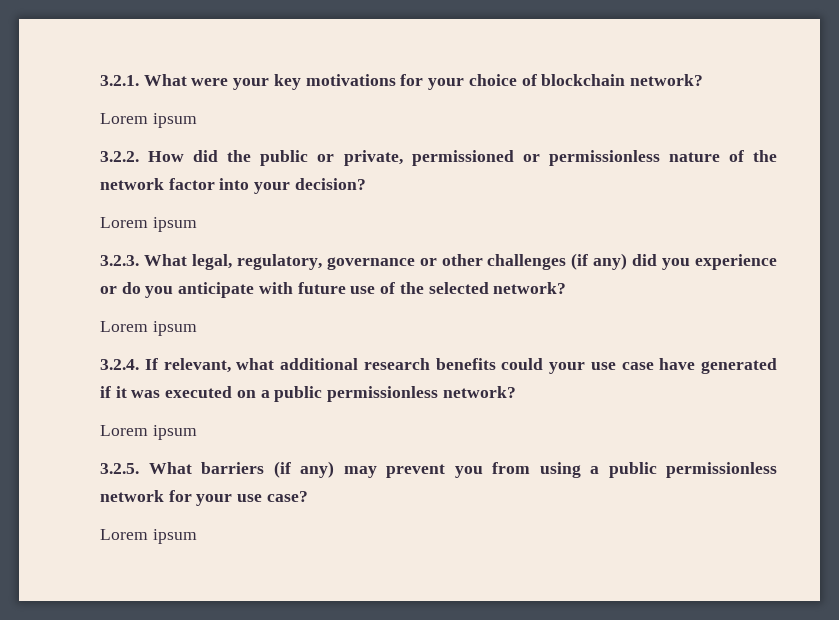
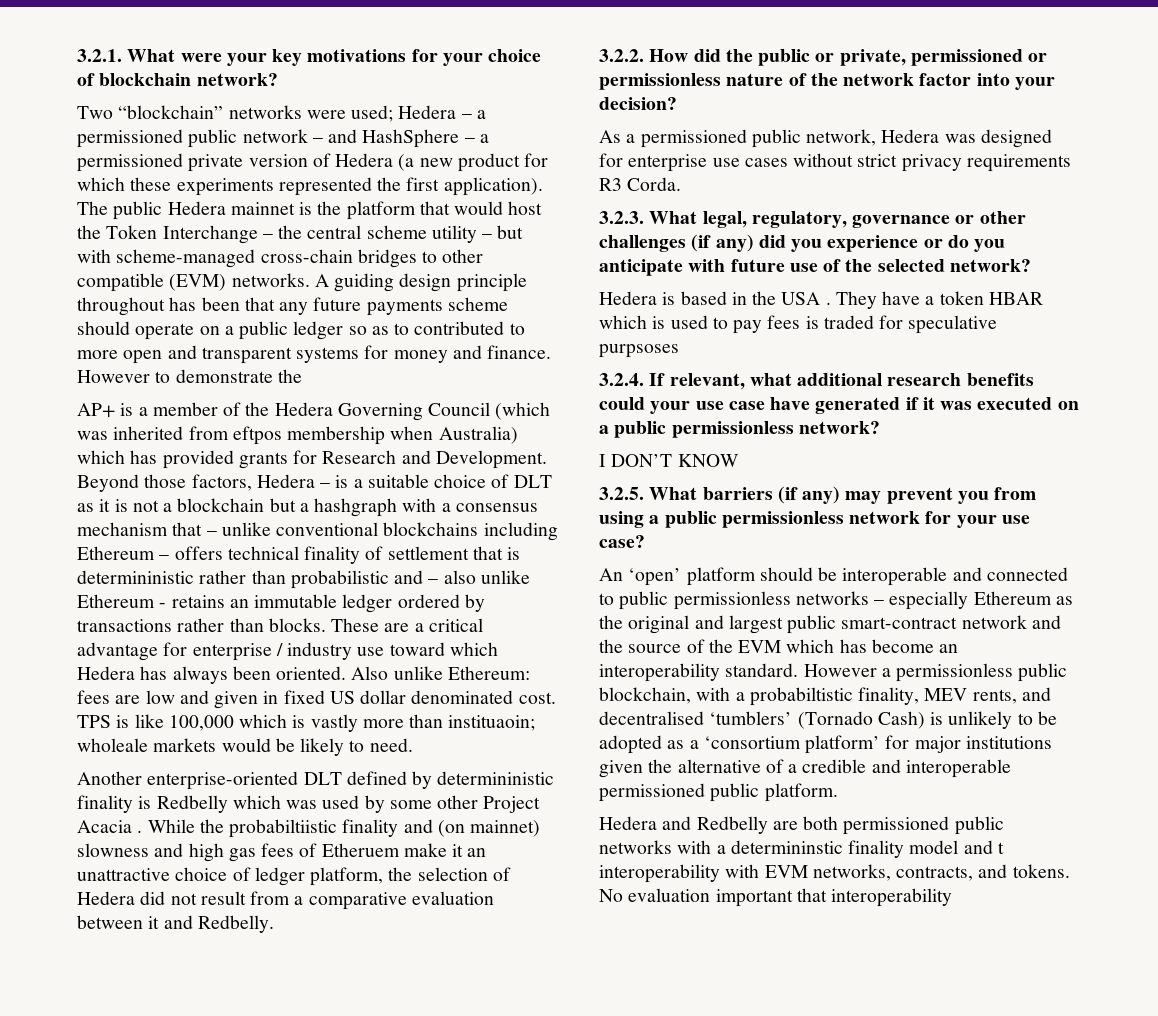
  3.2.1. What were your key motivations for your choice of blockchain network?
- Lorem ipsum
+ Two “blockchain” networks were used; Hedera – a permissioned public network – and HashSphere – a permissioned private version of Hedera (a new product for which these experiments represented the first application). The public Hedera mainnet is the platform that would host the Token Interchange – the central scheme utility – but with scheme-managed cross-chain bridges to other compatible (EVM) networks. A guiding design principle throughout has been that any future payments scheme should operate on a public ledger so as to contributed to more open and transparent systems for money and finance. However to demonstrate the
+ AP+ is a member of the Hedera Governing Council (which was inherited from eftpos membership when Australia) which has provided grants for Research and Development. Beyond those factors, Hedera – is a suitable choice of DLT as it is not a blockchain but a hashgraph with a consensus mechanism that – unlike conventional blockchains including Ethereum – offers technical finality of settlement that is determininistic rather than probabilistic and – also unlike Ethereum - retains an immutable ledger ordered by transactions rather than blocks. These are a critical advantage for enterprise / industry use toward which Hedera has always been oriented. Also unlike Ethereum: fees are low and given in fixed US dollar denominated cost. TPS is like 100,000 which is vastly more than instituaoin; wholeale markets would be likely to need.
+ Another enterprise-oriented DLT defined by determininistic finality is Redbelly which was used by some other Project Acacia . While the probabiltiistic finality and (on mainnet) slowness and high gas fees of Etheruem make it an unattractive choice of ledger platform, the selection of Hedera did not result from a comparative evaluation between it and Redbelly.
  3.2.2. How did the public or private, permissioned or permissionless nature of the network factor into your decision?
- Lorem ipsum
+ As a permissioned public network, Hedera was designed for enterprise use cases without strict privacy requirements R3 Corda.
  3.2.3. What legal, regulatory, governance or other challenges (if any) did you experience or do you anticipate with future use of the selected network?
- Lorem ipsum
+ Hedera is based in the USA . They have a token HBAR which is used to pay fees is traded for speculative purpsoses
  3.2.4. If relevant, what additional research benefits could your use case have generated if it was executed on a public permissionless network?
- Lorem ipsum
+ I DON’T KNOW
  3.2.5. What barriers (if any) may prevent you from using a public permissionless network for your use case?
- Lorem ipsum
+ An ‘open’ platform should be interoperable and connected to public permissionless networks – especially Ethereum as the original and largest public smart-contract network and the source of the EVM which has become an interoperability standard. However a permissionless public blockchain, with a probabiltistic finality, MEV rents, and decentralised ‘tumblers’ (Tornado Cash) is unlikely to be adopted as a ‘consortium platform’ for major institutions given the alternative of a credible and interoperable permissioned public platform.
+ Hedera and Redbelly are both permissioned public networks with a determininstic finality model and t interoperability with EVM networks, contracts, and tokens. No evaluation important that interoperability

